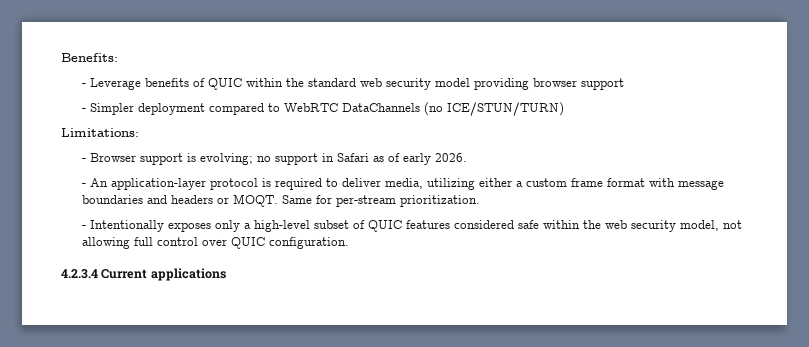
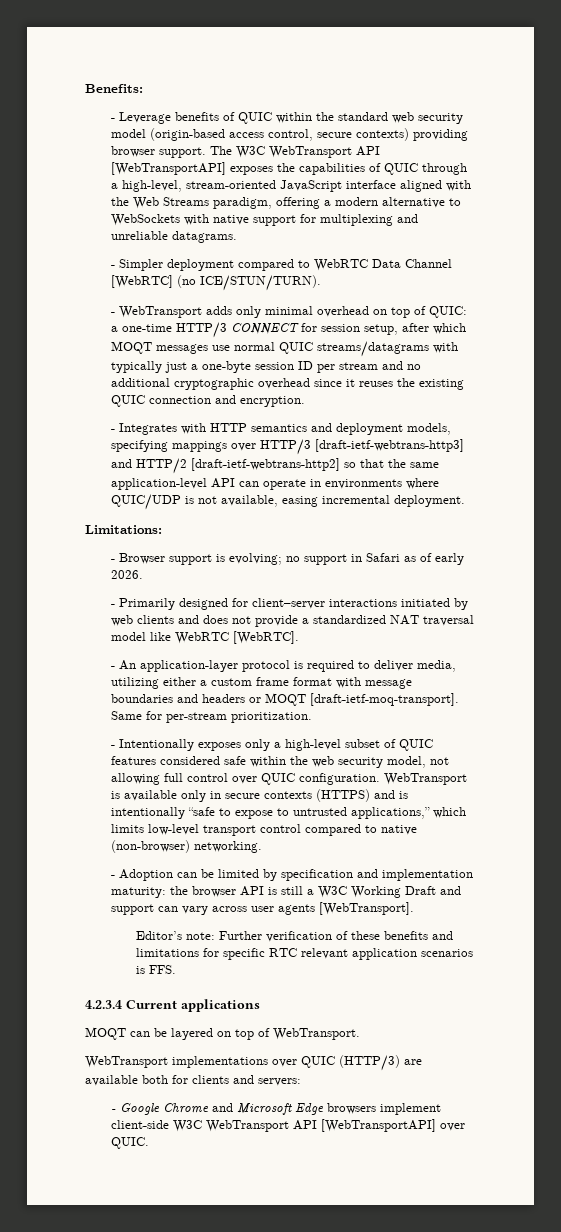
- - Leverage benefits of QUIC within the standard web security model providing browser support
+ - Leverage benefits of QUIC within the standard web security model (origin-based access control, secure contexts) providing browser support. The W3C WebTransport API [WebTransportAPI] exposes the capabilities of QUIC through a high-level, stream-oriented JavaScript interface aligned with the Web Streams paradigm, offering a modern alternative to WebSockets with native support for multiplexing and unreliable datagrams.
- - Simpler deployment compared to WebRTC DataChannels (no ICE/STUN/TURN)
+ - Simpler deployment compared to WebRTC Data Channel [WebRTC] (no ICE/STUN/TURN).
+ - WebTransport adds only minimal overhead on top of QUIC: a one-time HTTP/3 CONNECT for session setup, after which MOQT messages use normal QUIC streams/datagrams with typically just a one-byte session ID per stream and no additional cryptographic overhead since it reuses the existing QUIC connection and encryption.
+ - Integrates with HTTP semantics and deployment models, specifying mappings over HTTP/3 [draft-ietf-webtrans-http3] and HTTP/2 [draft-ietf-webtrans-http2] so that the same application-level API can operate in environments where QUIC/UDP is not available, easing incremental deployment.
+ - Primarily designed for client–server interactions initiated by web clients and does not provide a standardized NAT traversal model like WebRTC [WebRTC].
- - An application-layer protocol is required to deliver media, utilizing either a custom frame format with message boundaries and headers or MOQT.
+ - An application-layer protocol is required to deliver media, utilizing either a custom frame format with message boundaries and headers or MOQT [draft-ietf-moq-transport].
- - Intentionally exposes only a high-level subset of QUIC features considered safe within the web security model, not allowing full control over QUIC configuration.
+ - Intentionally exposes only a high-level subset of QUIC features considered safe within the web security model, not allowing full control over QUIC configuration. WebTransport is available only in secure contexts (HTTPS) and is intentionally “safe to expose to untrusted applications,” which limits low-level transport control compared to native (non-browser) networking.
+ - Adoption can be limited by specification and implementation maturity: the browser API is still a W3C Working Draft and support can vary across user agents [WebTransport].
+ Editor’s note: Further verification of these benefits and limitations for specific RTC relevant application scenarios is FFS.
  4.2.3.4 Current applications
+ MOQT can be layered on top of WebTransport.
+ WebTransport implementations over QUIC (HTTP/3) are available both for clients and servers:
+ - Google Chrome and Microsoft Edge browsers implement client-side W3C WebTransport API [WebTransportAPI] over QUIC.

